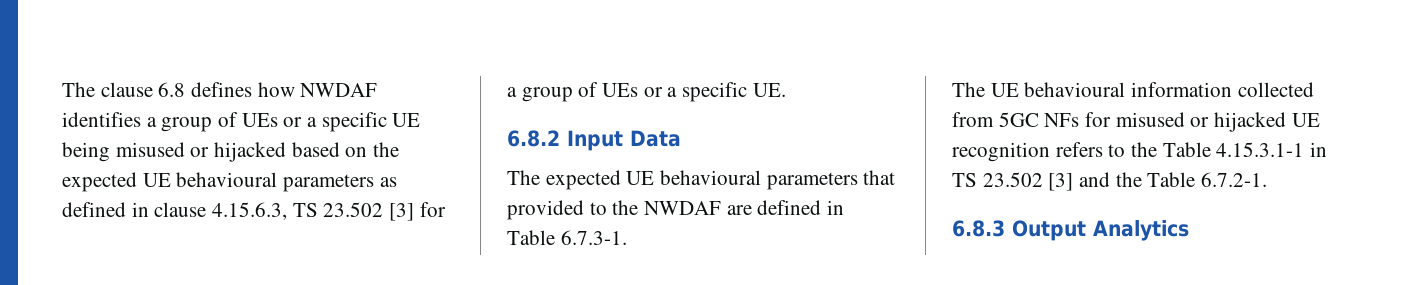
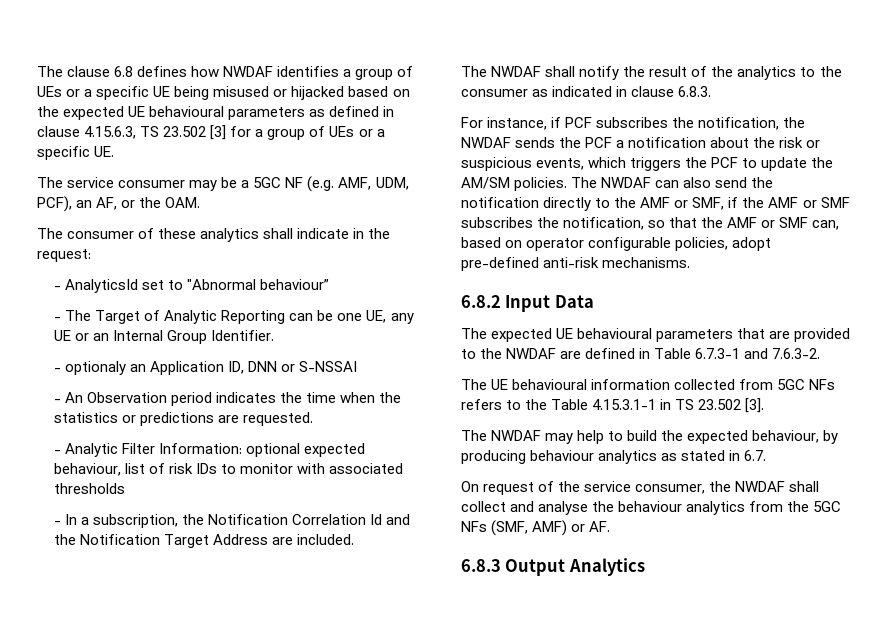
+ The service consumer may be a 5GC NF (e.g. AMF, UDM, PCF), an AF, or the OAM.
+ The consumer of these analytics shall indicate in the request:
+ - AnalyticsId set to "Abnormal behaviour”
+ - The Target of Analytic Reporting can be one UE, any UE or an Internal Group Identifier.
+ - optionaly an Application ID, DNN or S-NSSAI
+ - An Observation period indicates the time when the statistics or predictions are requested.
+ - Analytic Filter Information: optional expected behaviour, list of risk IDs to monitor with associated thresholds
+ - In a subscription, the Notification Correlation Id and the Notification Target Address are included.
+ The NWDAF shall notify the result of the analytics to the consumer as indicated in clause 6.8.3.
+ For instance, if PCF subscribes the notification, the NWDAF sends the PCF a notification about the risk or suspicious events, which triggers the PCF to update the AM/SM policies. The NWDAF can also send the notification directly to the AMF or SMF, if the AMF or SMF subscribes the notification, so that the AMF or SMF can, based on operator configurable policies, adopt pre-defined anti-risk mechanisms.
- The expected UE behavioural parameters that provided to the NWDAF are defined in Table 6.7.3-1.
+ The expected UE behavioural parameters that are provided to the NWDAF are defined in Table 6.7.3-1 and 7.6.3-2.
- The UE behavioural information collected from 5GC NFs for misused or hijacked UE recognition refers to the Table 4.15.3.1-1 in TS 23.502 [3] and the Table 6.7.2-1.
+ The UE behavioural information collected from 5GC NFs refers to the Table 4.15.3.1-1 in TS 23.502 [3].
+ The NWDAF may help to build the expected behaviour, by producing behaviour analytics as stated in 6.7.
+ On request of the service consumer, the NWDAF shall collect and analyse the behaviour analytics from the 5GC NFs (SMF, AMF) or AF.

